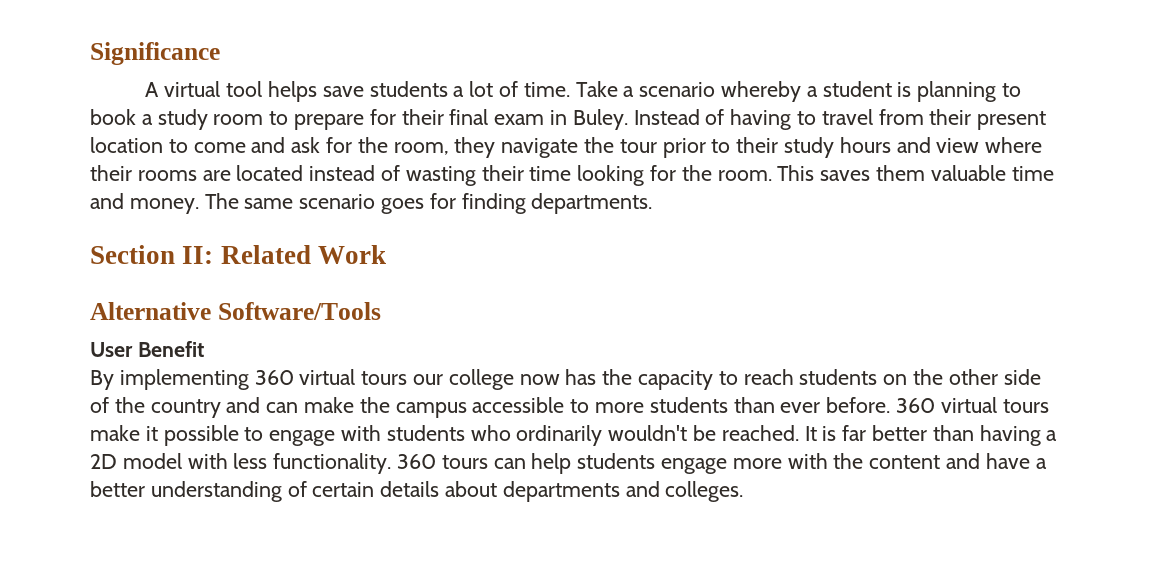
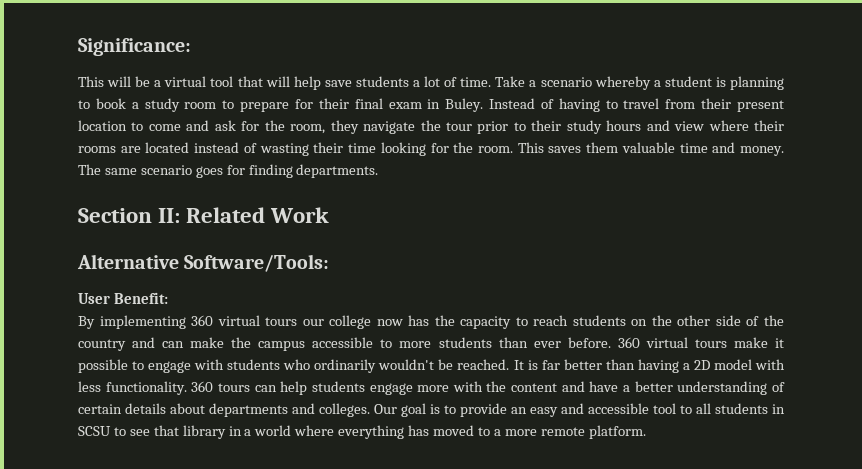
- Significance
- A virtual tool helps save students a lot of time.
+ Significance:
+ This will be a virtual tool that will help save students a lot of time.
- Alternative Software/Tools
+ Alternative Software/Tools:
- User Benefit
+ User Benefit:
+ Our goal is to provide an easy and accessible tool to all students in SCSU to see that library in a world where everything has moved to a more remote platform.

